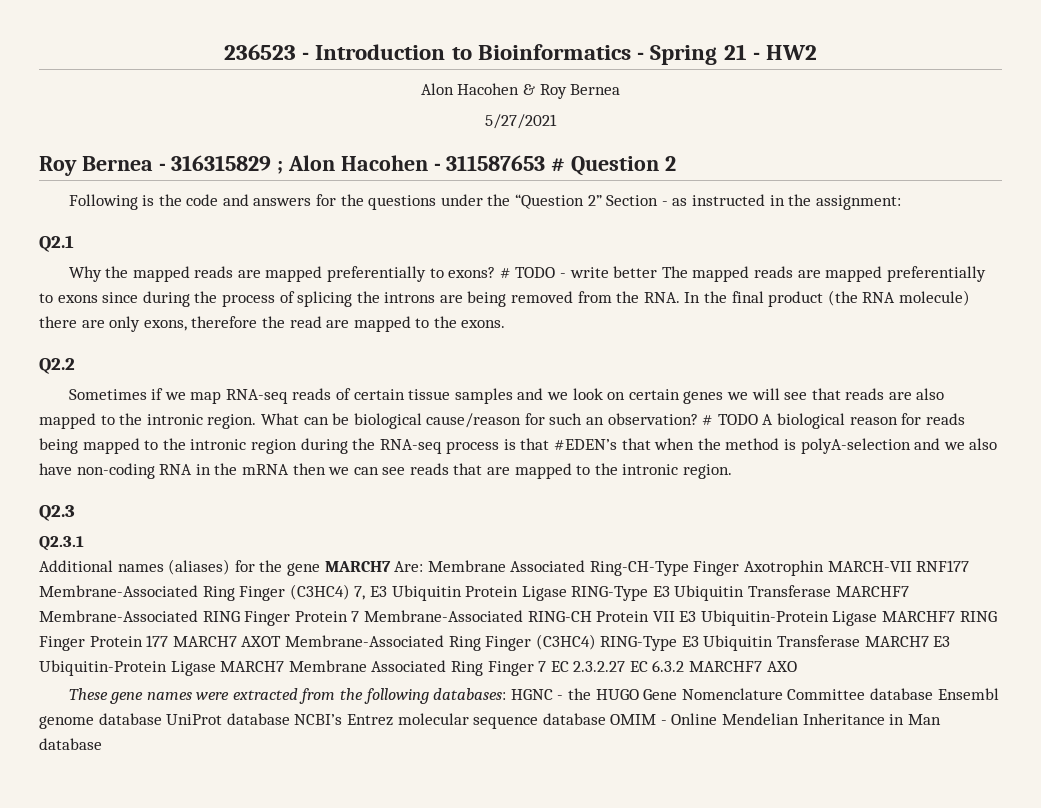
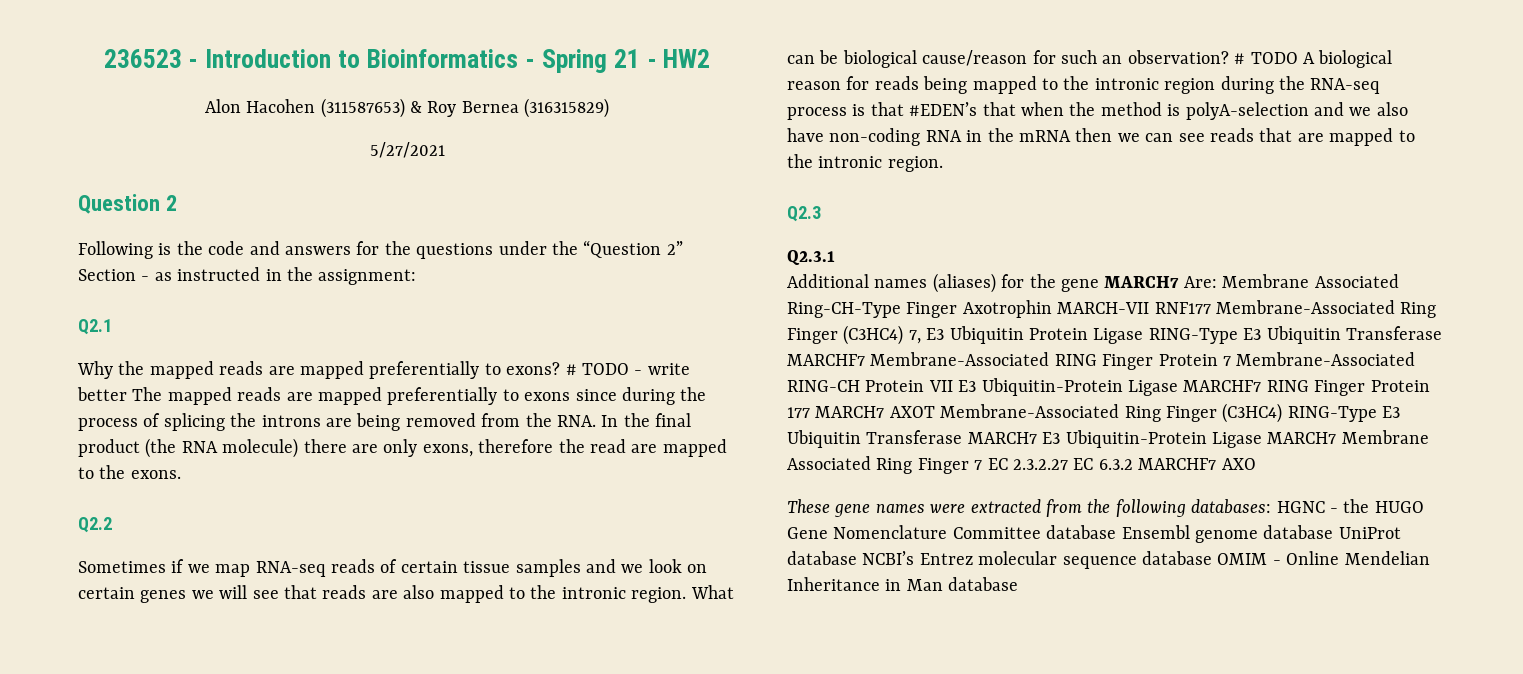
- Alon Hacohen & Roy Bernea
+ Alon Hacohen (311587653) & Roy Bernea (316315829)
- Roy Bernea - 316315829 ; Alon Hacohen - 311587653 # Question 2
+ Question 2

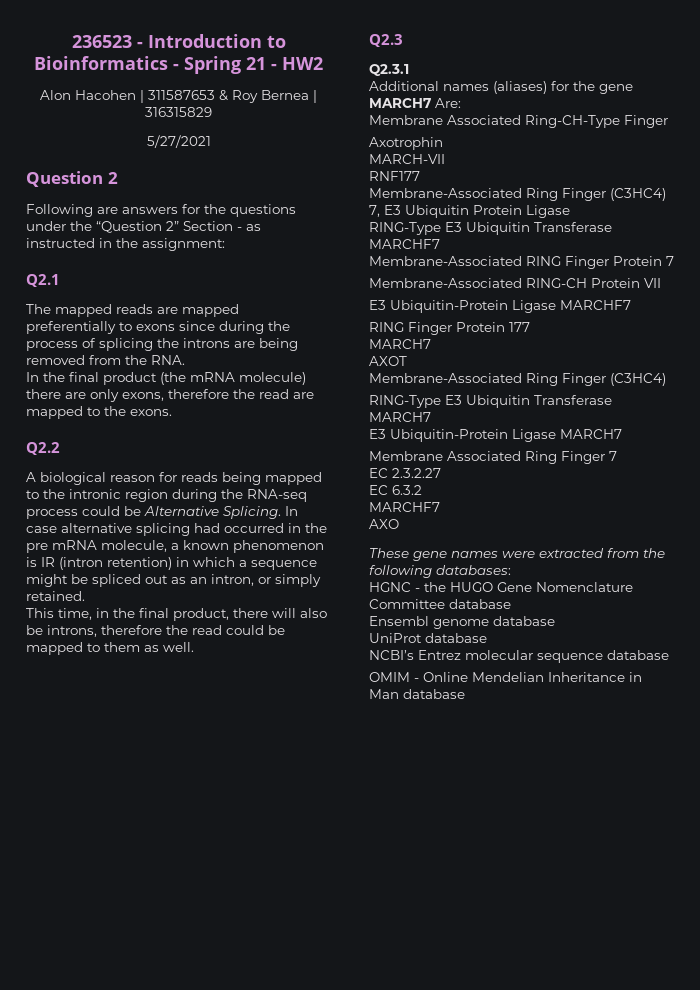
- Alon Hacohen (311587653) & Roy Bernea (316315829)
+ Alon Hacohen | 311587653 & Roy Bernea | 316315829
- Following is the code and answers for the questions under the “Question 2” Section - as instructed in the assignment:
+ Following are answers for the questions under the “Question 2” Section - as instructed in the assignment:
- Why the mapped reads are mapped preferentially to exons? # TODO - write better The mapped reads are mapped preferentially to exons since during the process of splicing the introns are being removed from the RNA. In the final product (the RNA molecule) there are only exons, therefore the read are mapped to the exons.
+ The mapped reads are mapped preferentially to exons since during the process of splicing the introns are being removed from the RNA.
+ In the final product (the mRNA molecule) there are only exons, therefore the read are mapped to the exons.
- Sometimes if we map RNA-seq reads of certain tissue samples and we look on certain genes we will see that reads are also mapped to the intronic region. What can be biological cause/reason for such an observation? # TODO A biological reason for reads being mapped to the intronic region during the RNA-seq process is that #EDEN’s that when the method is polyA-selection and we also have non-coding RNA in the mRNA then we can see reads that are mapped to the intronic region.
+ A biological reason for reads being mapped to the intronic region during the RNA-seq process could be Alternative Splicing. In case alternative splicing had occurred in the pre mRNA molecule, a known phenomenon is IR (intron retention) in which a sequence might be spliced out as an intron, or simply retained.
+ This time, in the final product, there will also be introns, therefore the read could be mapped to them as well.
- Additional names (aliases) for the gene MARCH7 Are: Membrane Associated Ring-CH-Type Finger Axotrophin MARCH-VII RNF177 Membrane-Associated Ring Finger (C3HC4) 7, E3 Ubiquitin Protein Ligase RING-Type E3 Ubiquitin Transferase MARCHF7 Membrane-Associated RING Finger Protein 7 Membrane-Associated RING-CH Protein VII E3 Ubiquitin-Protein Ligase MARCHF7 RING Finger Protein 177 MARCH7 AXOT Membrane-Associated Ring Finger (C3HC4) RING-Type E3 Ubiquitin Transferase MARCH7 E3 Ubiquitin-Protein Ligase MARCH7 Membrane Associated Ring Finger 7 EC 2.3.2.27 EC 6.3.2 MARCHF7 AXO
+ Additional names (aliases) for the gene MARCH7 Are:
+ Membrane Associated Ring-CH-Type Finger
+ Axotrophin
+ MARCH-VII
+ RNF177
+ Membrane-Associated Ring Finger (C3HC4) 7, E3 Ubiquitin Protein Ligase
+ RING-Type E3 Ubiquitin Transferase MARCHF7
+ Membrane-Associated RING Finger Protein 7
+ Membrane-Associated RING-CH Protein VII
+ E3 Ubiquitin-Protein Ligase MARCHF7
+ RING Finger Protein 177
+ MARCH7
+ AXOT
+ Membrane-Associated Ring Finger (C3HC4)
+ RING-Type E3 Ubiquitin Transferase MARCH7
+ E3 Ubiquitin-Protein Ligase MARCH7
+ Membrane Associated Ring Finger 7
+ EC 2.3.2.27
+ EC 6.3.2
+ MARCHF7
+ AXO
- These gene names were extracted from the following databases: HGNC - the HUGO Gene Nomenclature Committee database Ensembl genome database UniProt database NCBI’s Entrez molecular sequence database OMIM - Online Mendelian Inheritance in Man database
+ These gene names were extracted from the following databases:
+ HGNC - the HUGO Gene Nomenclature Committee database
+ Ensembl genome database
+ UniProt database
+ NCBI’s Entrez molecular sequence database
+ OMIM - Online Mendelian Inheritance in Man database

